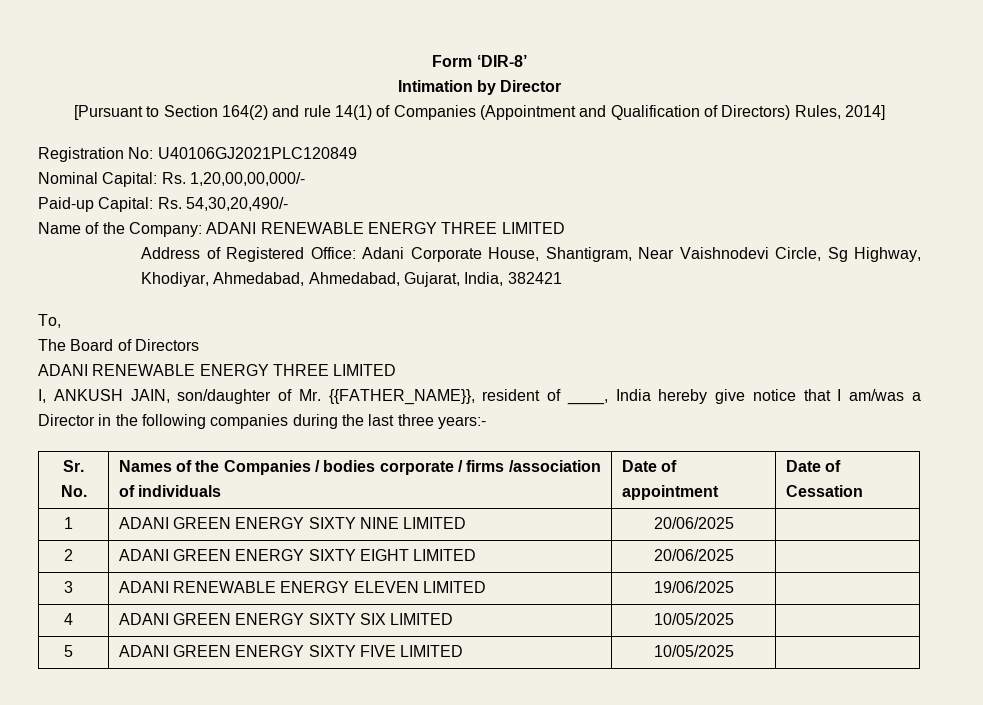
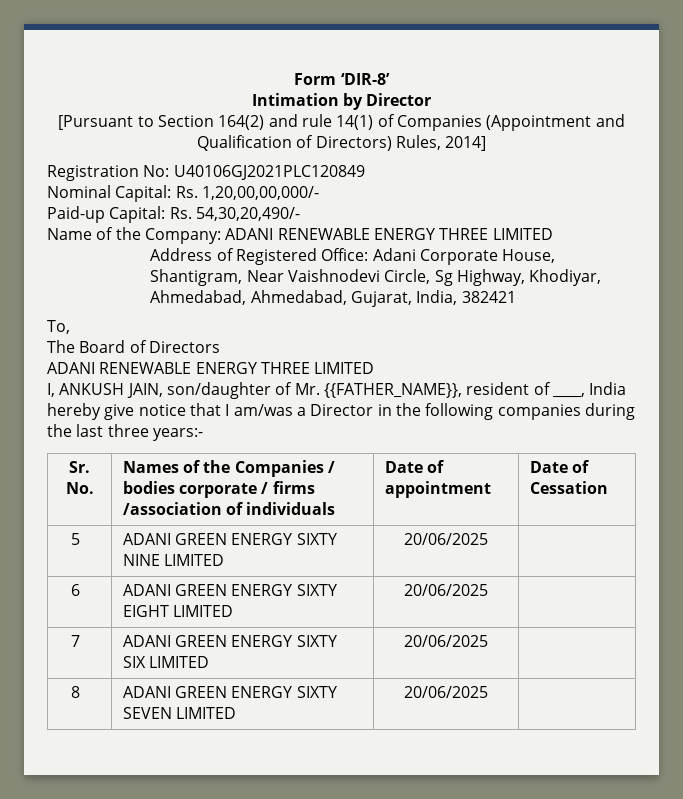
- 1 | ADANI GREEN ENERGY SIXTY NINE LIMITED | 20/06/2025 |
+ 5 | ADANI GREEN ENERGY SIXTY NINE LIMITED | 20/06/2025 |
- 2 | ADANI GREEN ENERGY SIXTY EIGHT LIMITED | 20/06/2025 |
+ 6 | ADANI GREEN ENERGY SIXTY EIGHT LIMITED | 20/06/2025 |
- 3 | ADANI RENEWABLE ENERGY ELEVEN LIMITED | 19/06/2025 |
- 4 | ADANI GREEN ENERGY SIXTY SIX LIMITED | 10/05/2025 |
- 5 | ADANI GREEN ENERGY SIXTY FIVE LIMITED | 10/05/2025 |
+ 7 | ADANI GREEN ENERGY SIXTY SIX LIMITED | 20/06/2025 |
+ 8 | ADANI GREEN ENERGY SIXTY SEVEN LIMITED | 20/06/2025 |

